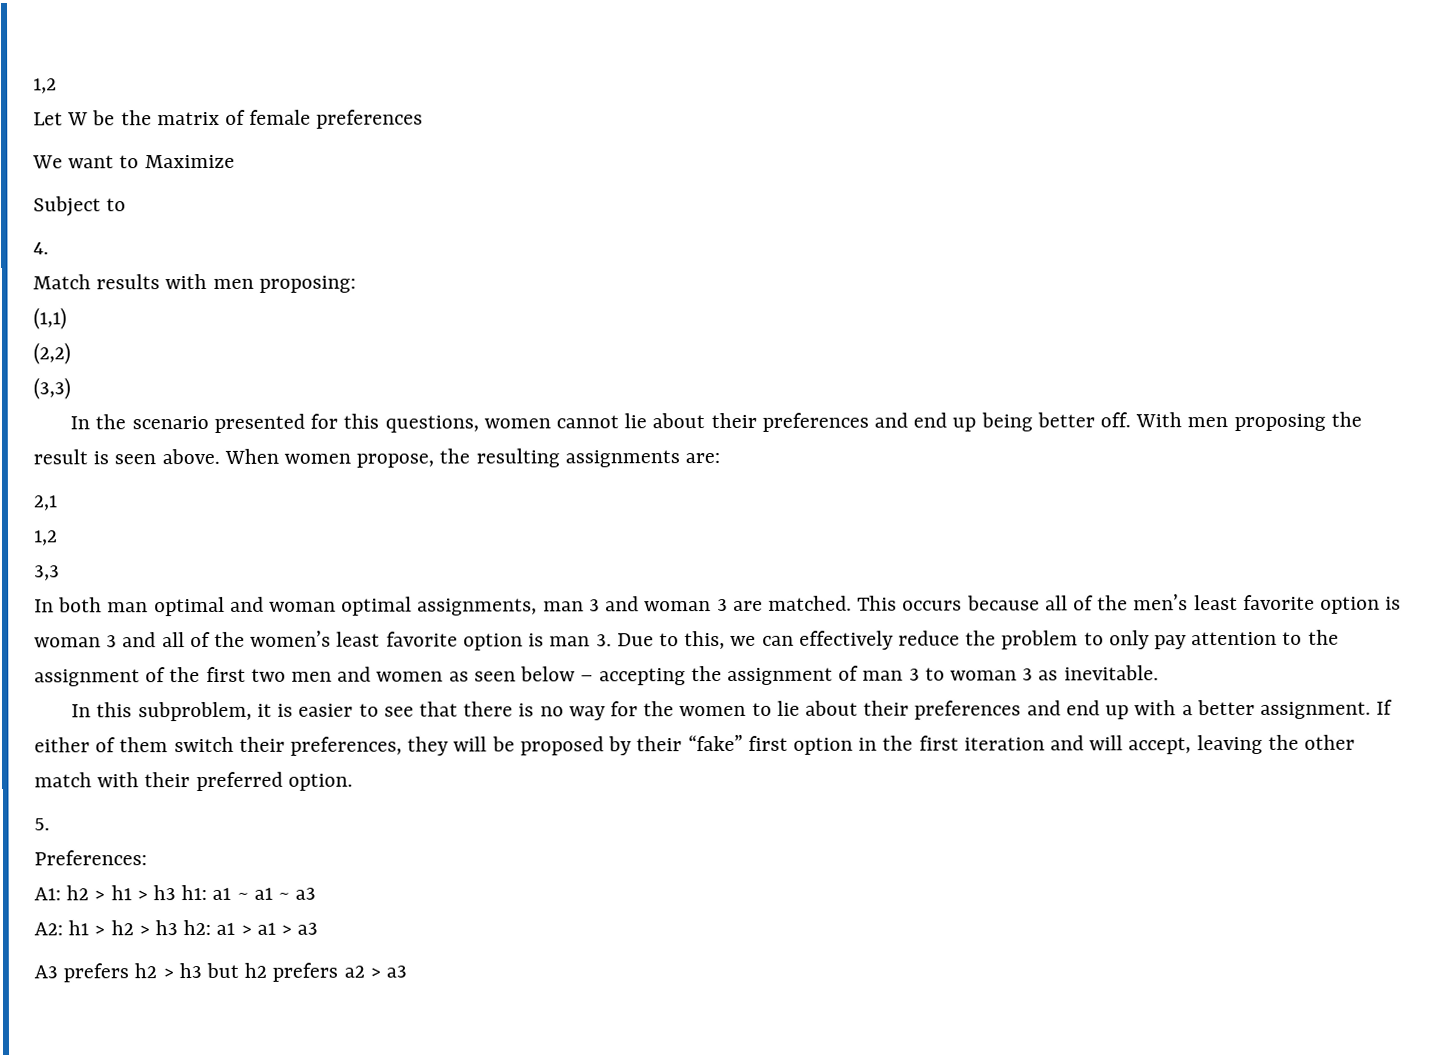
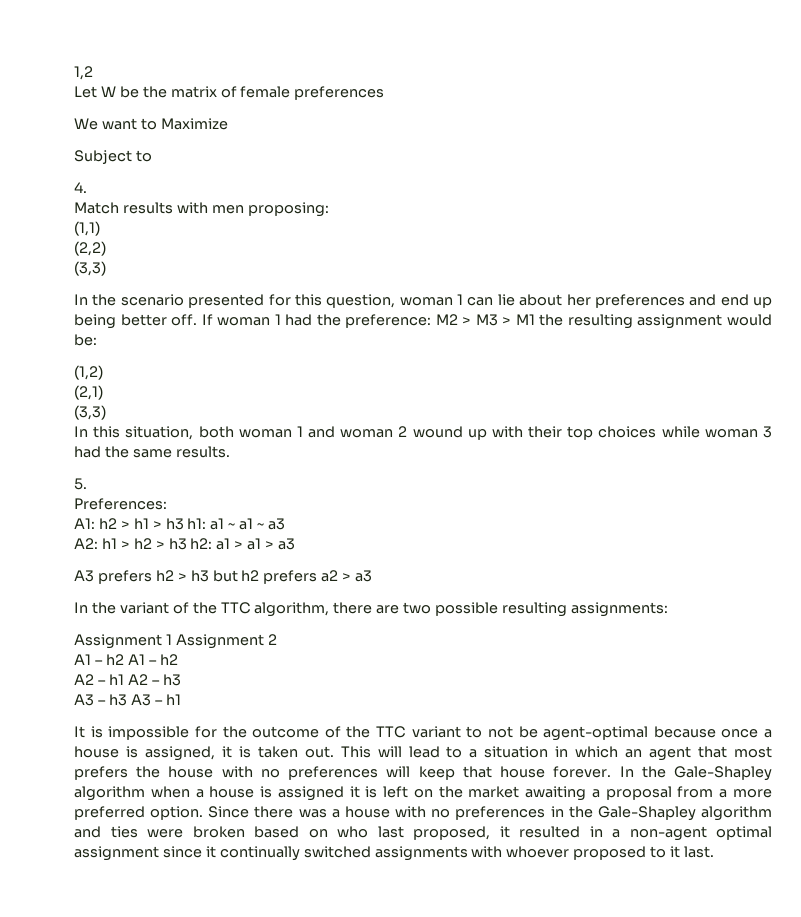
- In the scenario presented for this questions, women cannot lie about their preferences and end up being better off.
+ In the scenario presented for this question, woman 1 can lie about her preferences and end up being better off.
- With men proposing the result is seen above. When women propose, the resulting assignments are:
- 2,1
- 1,2
- 3,3
- In both man optimal and woman optimal assignments, man 3 and woman 3 are matched. This occurs because all of the men’s least favorite option is woman 3 and all of the women’s least favorite option is man 3. Due to this, we can effectively reduce the problem to only pay attention to the assignment of the first two men and women as seen below – accepting the assignment of man 3 to woman 3 as inevitable.
- In this subproblem, it is easier to see that there is no way for the women to lie about their preferences and end up with a better assignment. If either of them switch their preferences, they will be proposed by their “fake” first option in the first iteration and will accept, leaving the other match with their preferred option.
+ If woman 1 had the preference: M2 > M3 > M1 the resulting assignment would be:
+ (1,2)
+ (2,1)
+ (3,3)
+ In this situation, both woman 1 and woman 2 wound up with their top choices while woman 3 had the same results.
+ In the variant of the TTC algorithm, there are two possible resulting assignments:
+ Assignment 1 Assignment 2
+ A1 – h2 A1 – h2
+ A2 – h1 A2 – h3
+ A3 – h3 A3 – h1
+ It is impossible for the outcome of the TTC variant to not be agent-optimal because once a house is assigned, it is taken out. This will lead to a situation in which an agent that most prefers the house with no preferences will keep that house forever. In the Gale-Shapley algorithm when a house is assigned it is left on the market awaiting a proposal from a more preferred option. Since there was a house with no preferences in the Gale-Shapley algorithm and ties were broken based on who last proposed, it resulted in a non-agent optimal assignment since it continually switched assignments with whoever proposed to it last.

